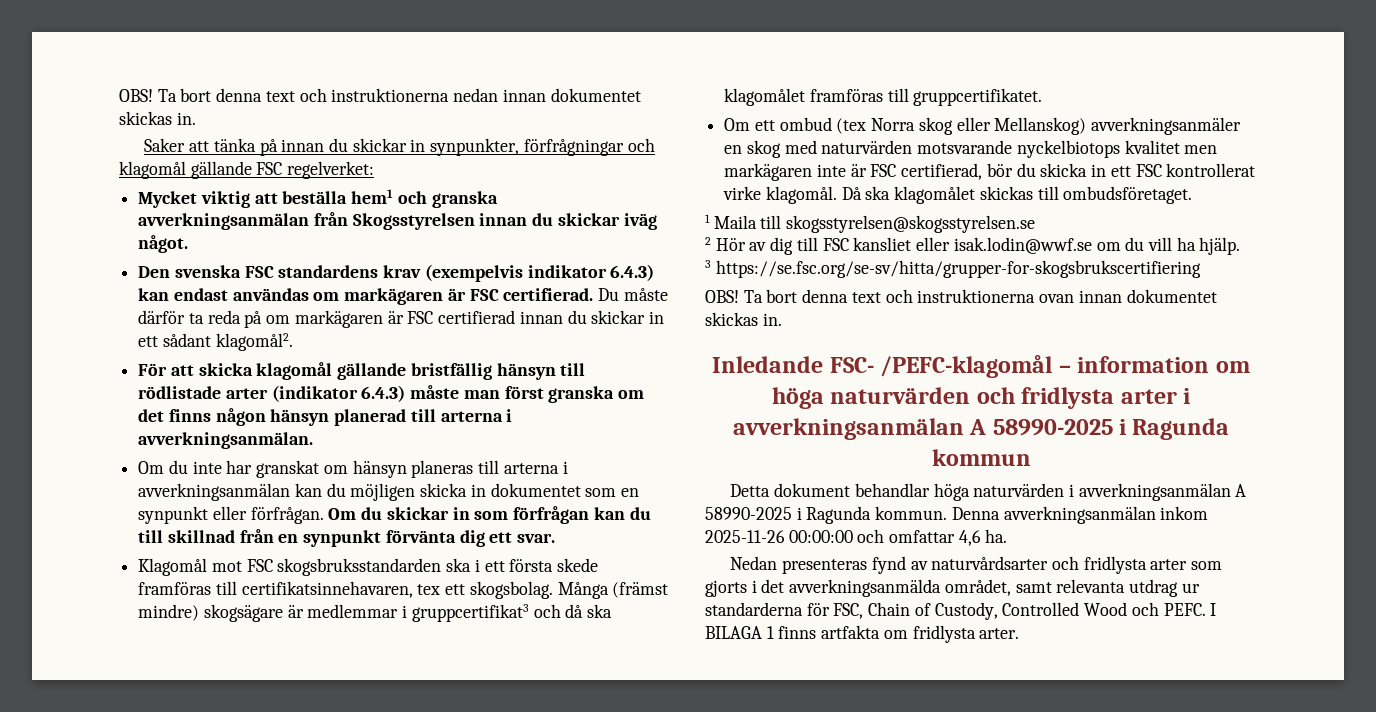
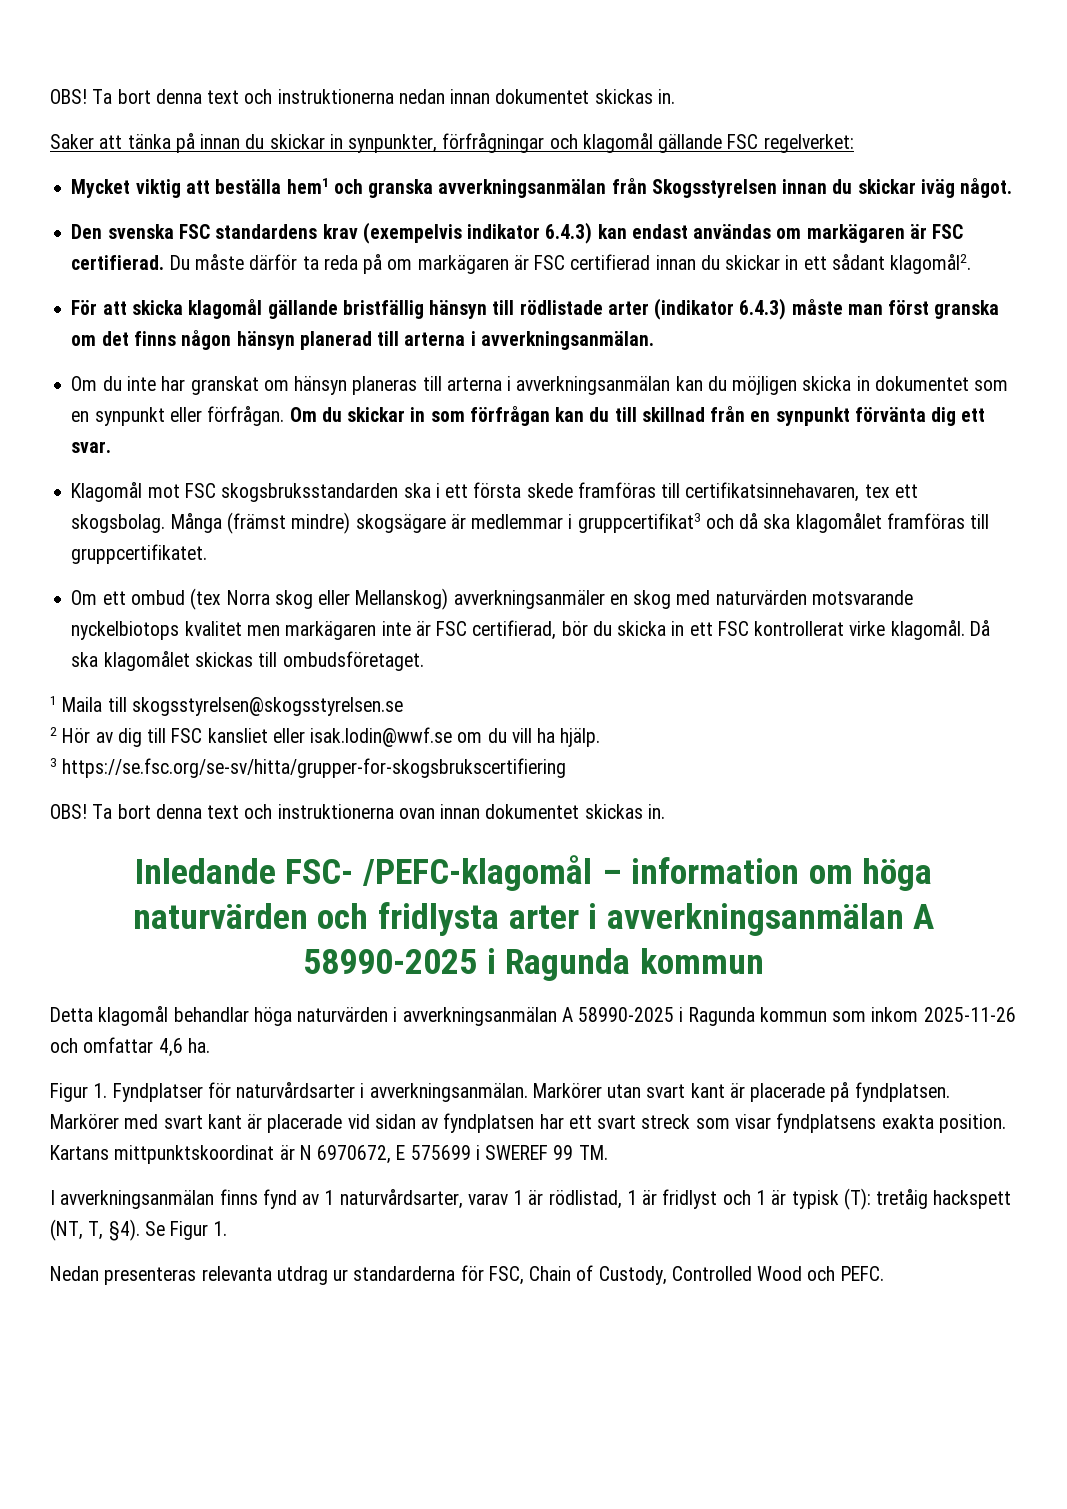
- Detta dokument behandlar höga naturvärden i avverkningsanmälan A 58990-2025 i Ragunda kommun. Denna avverkningsanmälan inkom 2025-11-26 00:00:00 och omfattar 4,6 ha.
+ Detta klagomål behandlar höga naturvärden i avverkningsanmälan A 58990-2025 i Ragunda kommun som inkom 2025-11-26 och omfattar 4,6 ha.
- Nedan presenteras fynd av naturvårdsarter och fridlysta arter som gjorts i det avverkningsanmälda området, samt relevanta utdrag ur standarderna för FSC, Chain of Custody, Controlled Wood och PEFC. I BILAGA 1 finns artfakta om fridlysta arter.
+ Figur 1. Fyndplatser för naturvårdsarter i avverkningsanmälan. Markörer utan svart kant är placerade på fyndplatsen. Markörer med svart kant är placerade vid sidan av fyndplatsen har ett svart streck som visar fyndplatsens exakta position. Kartans mittpunktskoordinat är N 6970672, E 575699 i SWEREF 99 TM.
+ I avverkningsanmälan finns fynd av 1 naturvårdsarter, varav 1 är rödlistad, 1 är fridlyst och 1 är typisk (T): tretåig hackspett (NT, T, §4). Se Figur 1.
+ Nedan presenteras relevanta utdrag ur standarderna för FSC, Chain of Custody, Controlled Wood och PEFC.

